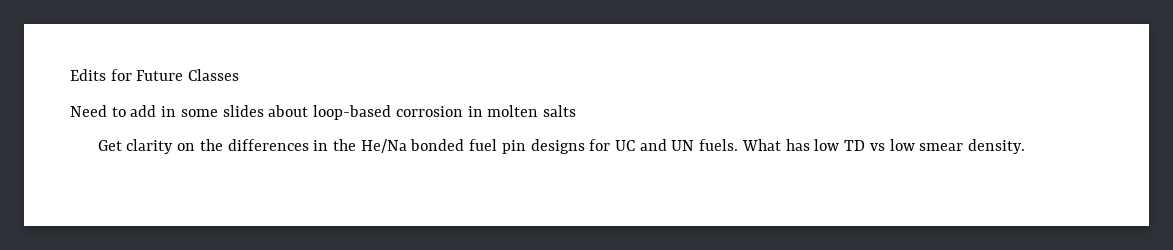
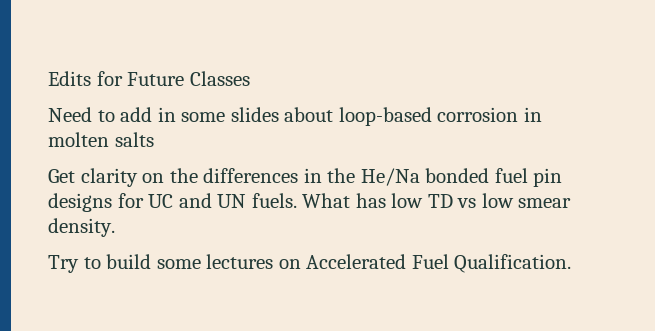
+ Try to build some lectures on Accelerated Fuel Qualification.

